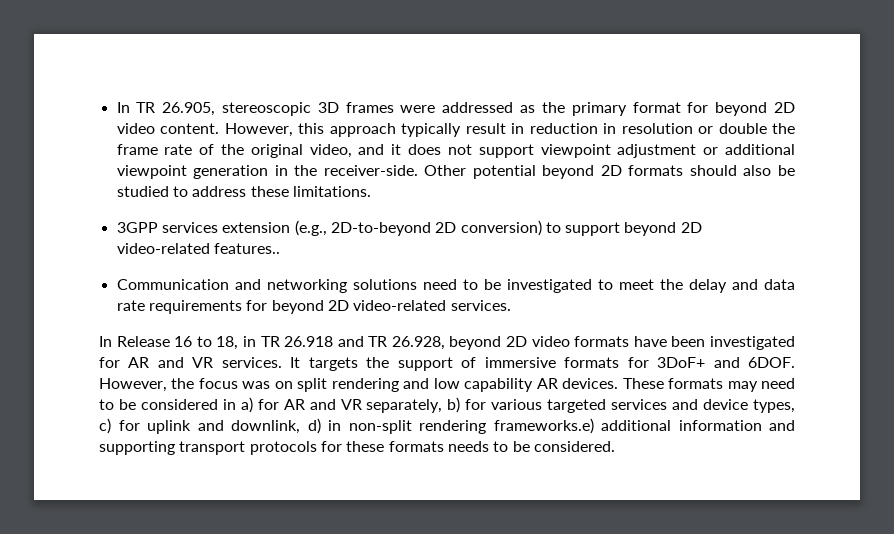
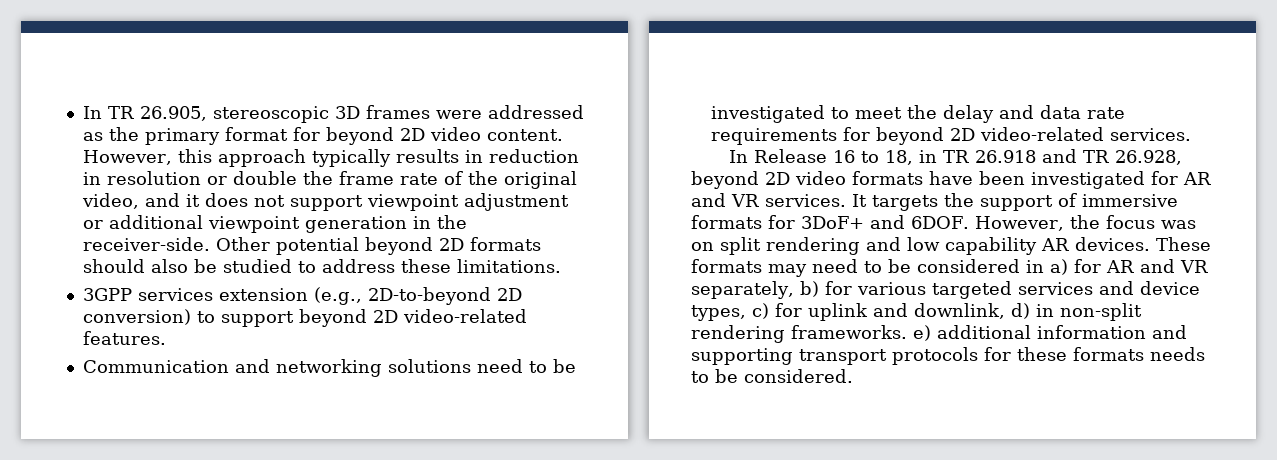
- However, this approach typically result in reduction in resolution or double the frame rate of the original video, and it does not support viewpoint adjustment or additional viewpoint generation in the receiver-side.
+ However, this approach typically results in reduction in resolution or double the frame rate of the original video, and it does not support viewpoint adjustment or additional viewpoint generation in the receiver-side.
- 3GPP services extension (e.g., 2D-to-beyond 2D conversion) to support beyond 2D video-related features..
+ 3GPP services extension (e.g., 2D-to-beyond 2D conversion) to support beyond 2D video-related features.
- These formats may need to be considered in a) for AR and VR separately, b) for various targeted services and device types, c) for uplink and downlink, d) in non-split rendering frameworks.e) additional information and supporting transport protocols for these formats needs to be considered.
+ These formats may need to be considered in a) for AR and VR separately, b) for various targeted services and device types, c) for uplink and downlink, d) in non-split rendering frameworks. e) additional information and supporting transport protocols for these formats needs to be considered.

